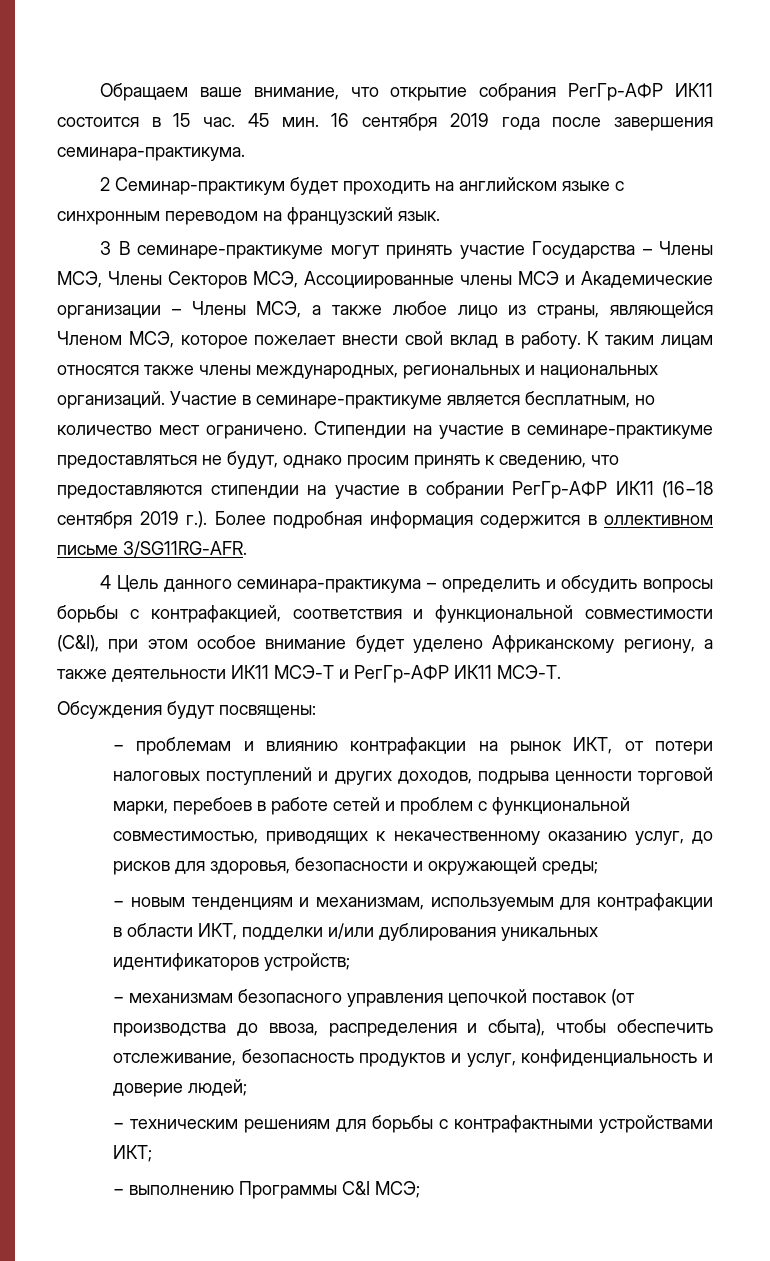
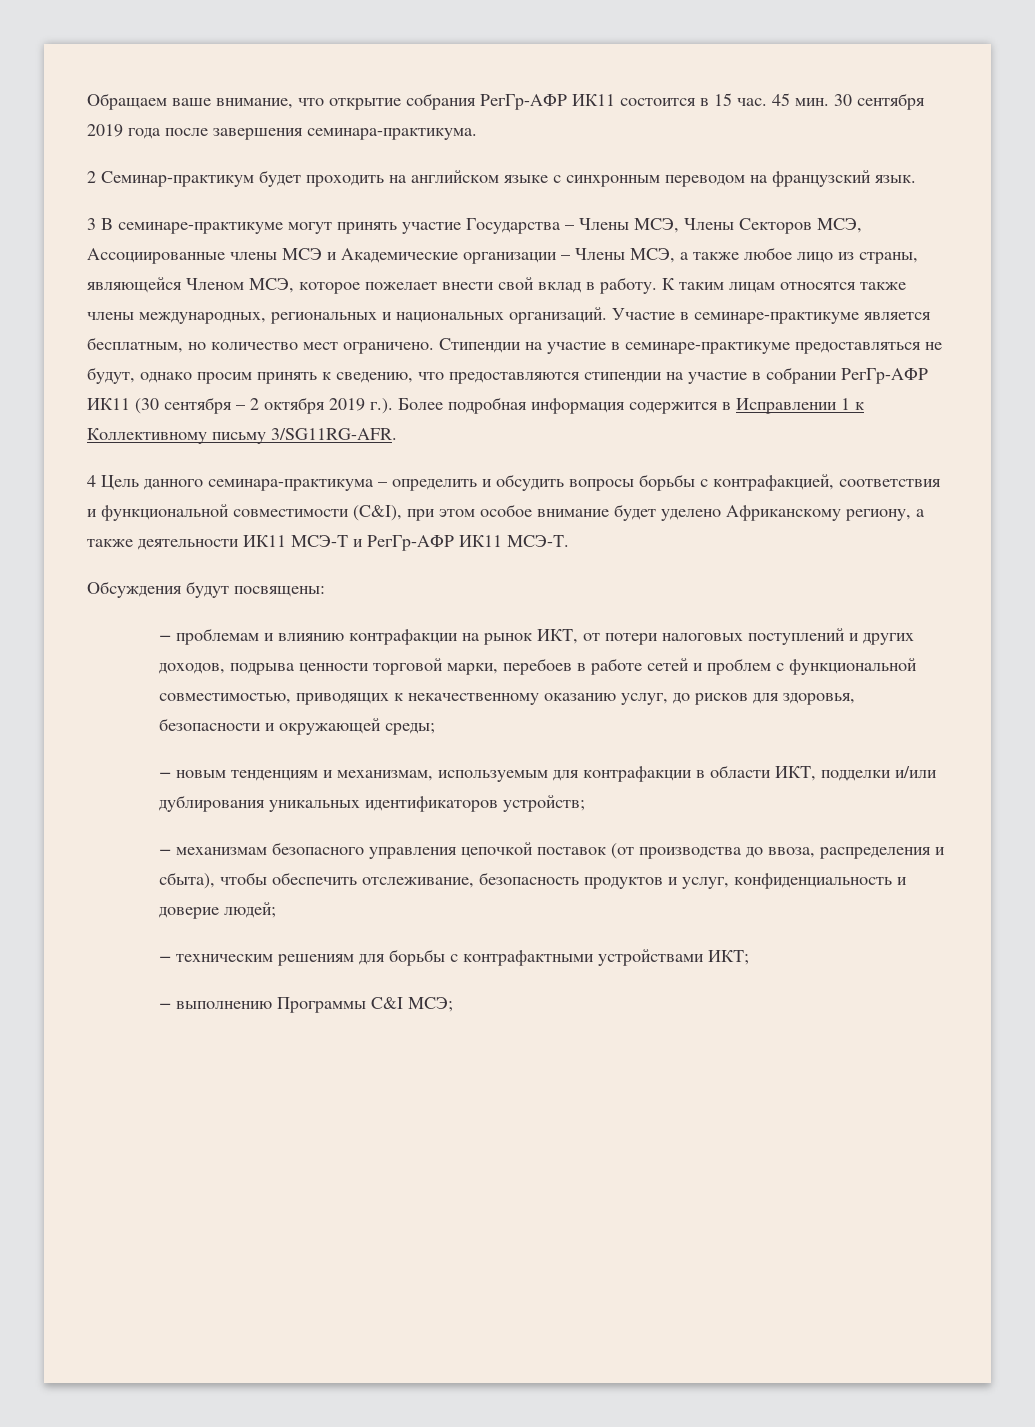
- 16 сентября 2019 года после завершения семинара-практикума.
+ 30 сентября 2019 года после завершения семинара-практикума.
- Стипендии на участие в семинаре-практикуме предоставляться не будут, однако просим принять к сведению, что предоставляются стипендии на участие в собрании РегГр-АФР ИК11 (16−18 сентября 2019 г.). Более подробная информация содержится в оллективном письме 3/SG11RG-AFR.
+ Стипендии на участие в семинаре-практикуме предоставляться не будут, однако просим принять к сведению, что предоставляются стипендии на участие в собрании РегГр-АФР ИК11 (30 сентября – 2 октября 2019 г.). Более подробная информация содержится в Исправлении 1 к Коллективному письму 3/SG11RG-AFR.

